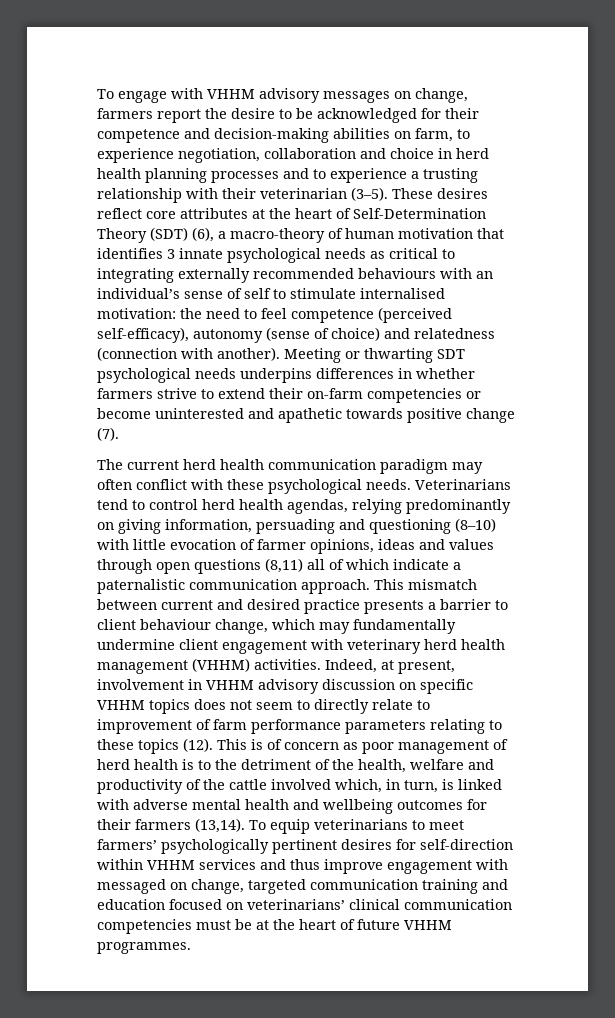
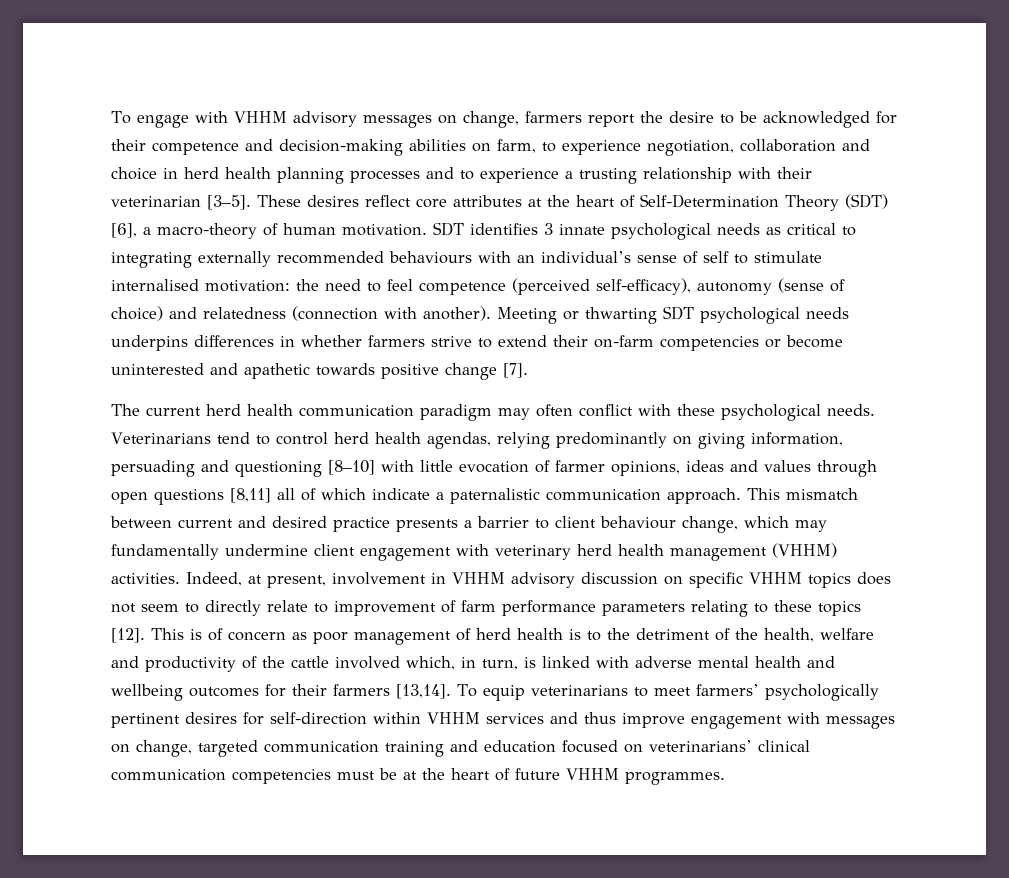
- To engage with VHHM advisory messages on change, farmers report the desire to be acknowledged for their competence and decision-making abilities on farm, to experience negotiation, collaboration and choice in herd health planning processes and to experience a trusting relationship with their veterinarian (3–5).
+ To engage with VHHM advisory messages on change, farmers report the desire to be acknowledged for their competence and decision-making abilities on farm, to experience negotiation, collaboration and choice in herd health planning processes and to experience a trusting relationship with their veterinarian [3–5].
- These desires reflect core attributes at the heart of Self-Determination Theory (SDT) (6), a macro-theory of human motivation that identifies 3 innate psychological needs as critical to integrating externally recommended behaviours with an individual’s sense of self to stimulate internalised motivation: the need to feel competence (perceived self-efficacy), autonomy (sense of choice) and relatedness (connection with another).
+ These desires reflect core attributes at the heart of Self-Determination Theory (SDT) [6], a macro-theory of human motivation. SDT identifies 3 innate psychological needs as critical to integrating externally recommended behaviours with an individual’s sense of self to stimulate internalised motivation: the need to feel competence (perceived self-efficacy), autonomy (sense of choice) and relatedness (connection with another).
- Meeting or thwarting SDT psychological needs underpins differences in whether farmers strive to extend their on-farm competencies or become uninterested and apathetic towards positive change (7).
+ Meeting or thwarting SDT psychological needs underpins differences in whether farmers strive to extend their on-farm competencies or become uninterested and apathetic towards positive change [7].
- Veterinarians tend to control herd health agendas, relying predominantly on giving information, persuading and questioning (8–10) with little evocation of farmer opinions, ideas and values through open questions (8,11) all of which indicate a paternalistic communication approach.
+ Veterinarians tend to control herd health agendas, relying predominantly on giving information, persuading and questioning [8–10] with little evocation of farmer opinions, ideas and values through open questions [8,11] all of which indicate a paternalistic communication approach.
- Indeed, at present, involvement in VHHM advisory discussion on specific VHHM topics does not seem to directly relate to improvement of farm performance parameters relating to these topics (12).
+ Indeed, at present, involvement in VHHM advisory discussion on specific VHHM topics does not seem to directly relate to improvement of farm performance parameters relating to these topics [12].
- This is of concern as poor management of herd health is to the detriment of the health, welfare and productivity of the cattle involved which, in turn, is linked with adverse mental health and wellbeing outcomes for their farmers (13,14).
+ This is of concern as poor management of herd health is to the detriment of the health, welfare and productivity of the cattle involved which, in turn, is linked with adverse mental health and wellbeing outcomes for their farmers [13,14].
- To equip veterinarians to meet farmers’ psychologically pertinent desires for self-direction within VHHM services and thus improve engagement with messaged on change, targeted communication training and education focused on veterinarians’ clinical communication competencies must be at the heart of future VHHM programmes.
+ To equip veterinarians to meet farmers’ psychologically pertinent desires for self-direction within VHHM services and thus improve engagement with messages on change, targeted communication training and education focused on veterinarians’ clinical communication competencies must be at the heart of future VHHM programmes.

